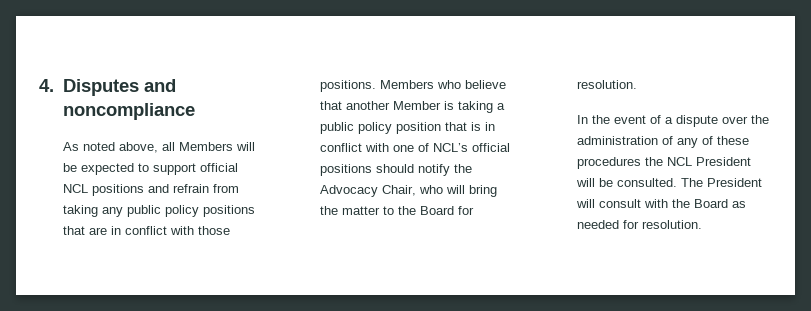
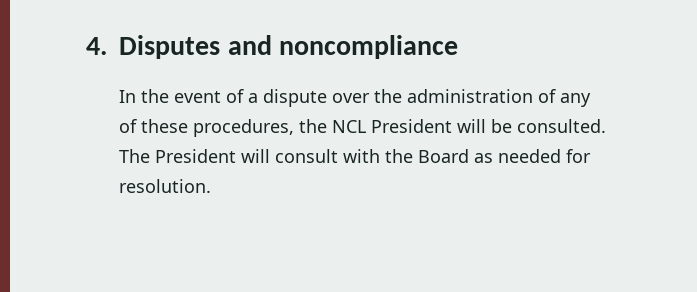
- As noted above, all Members will be expected to support official NCL positions and refrain from taking any public policy positions that are in conflict with those positions. Members who believe that another Member is taking a public policy position that is in conflict with one of NCL’s official positions should notify the Advocacy Chair, who will bring the matter to the Board for resolution.
- In the event of a dispute over the administration of any of these procedures the NCL President will be consulted.
+ In the event of a dispute over the administration of any of these procedures, the NCL President will be consulted.

